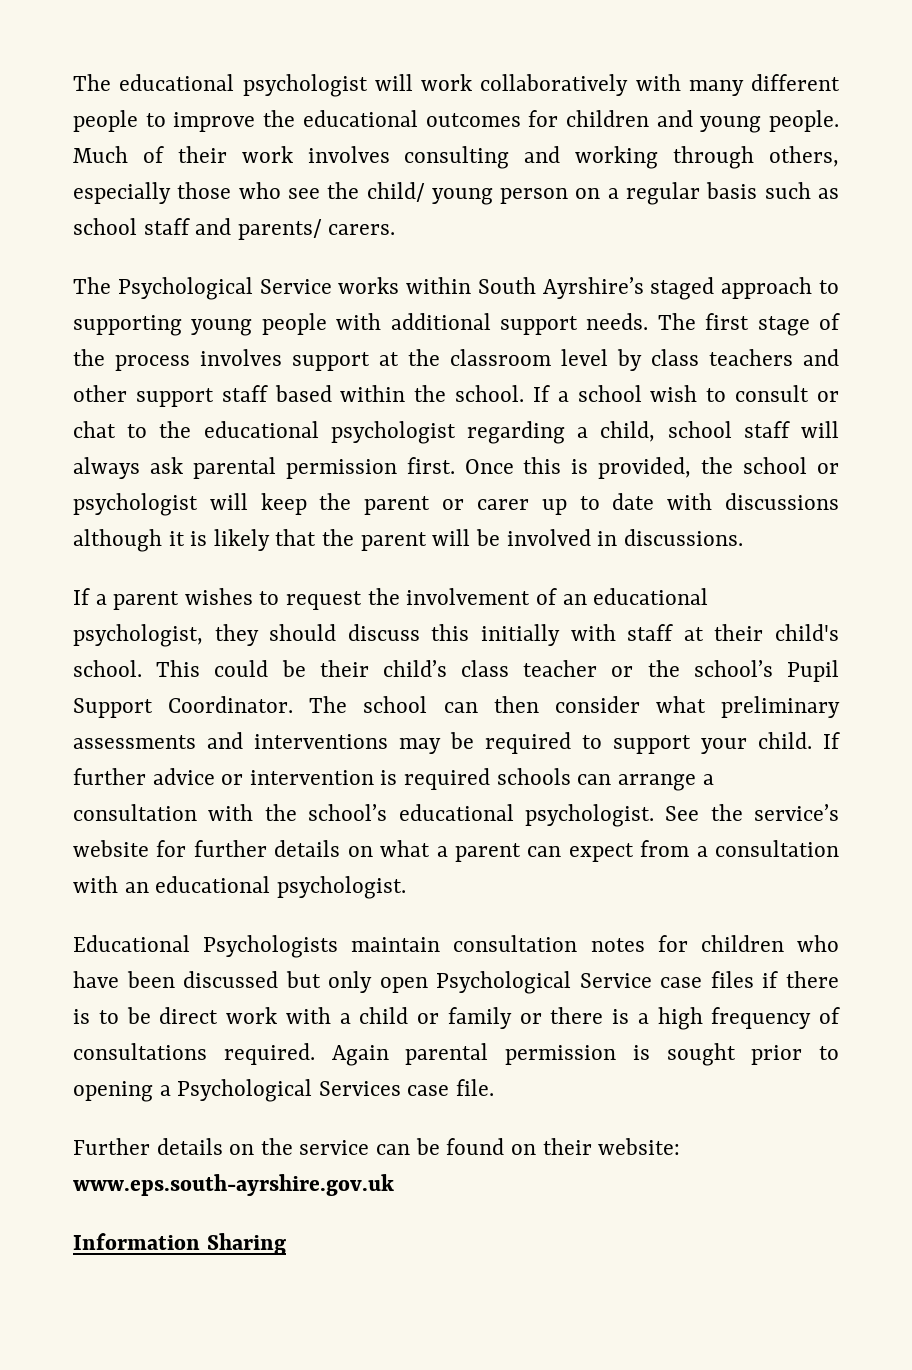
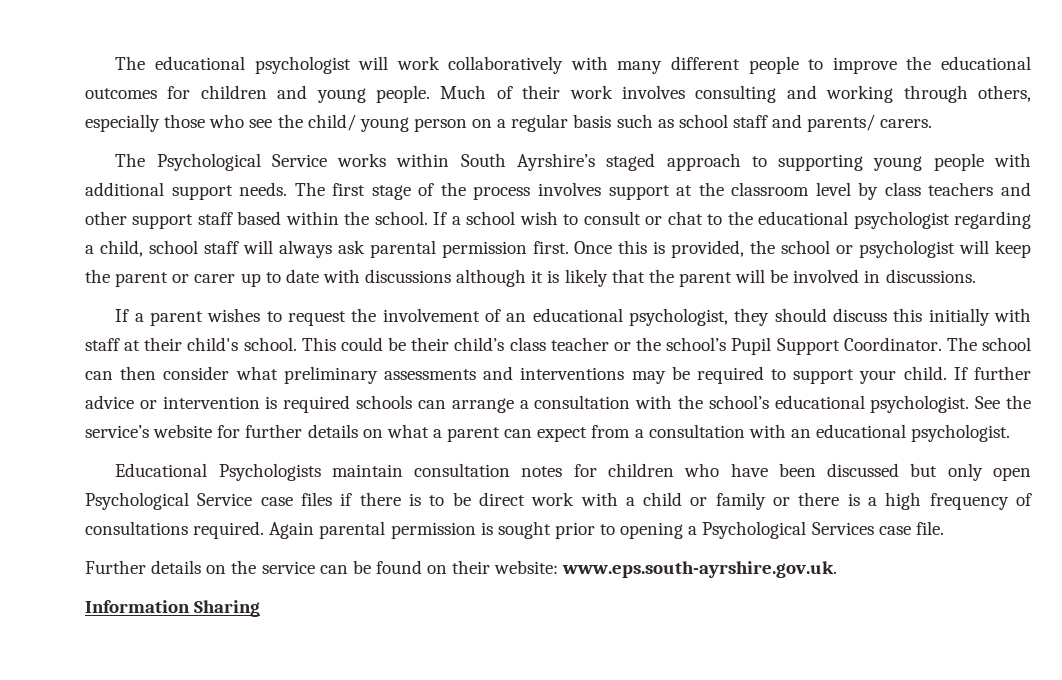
- Further details on the service can be found on their website: www.eps.south-ayrshire.gov.uk
+ Further details on the service can be found on their website: www.eps.south-ayrshire.gov.uk.

